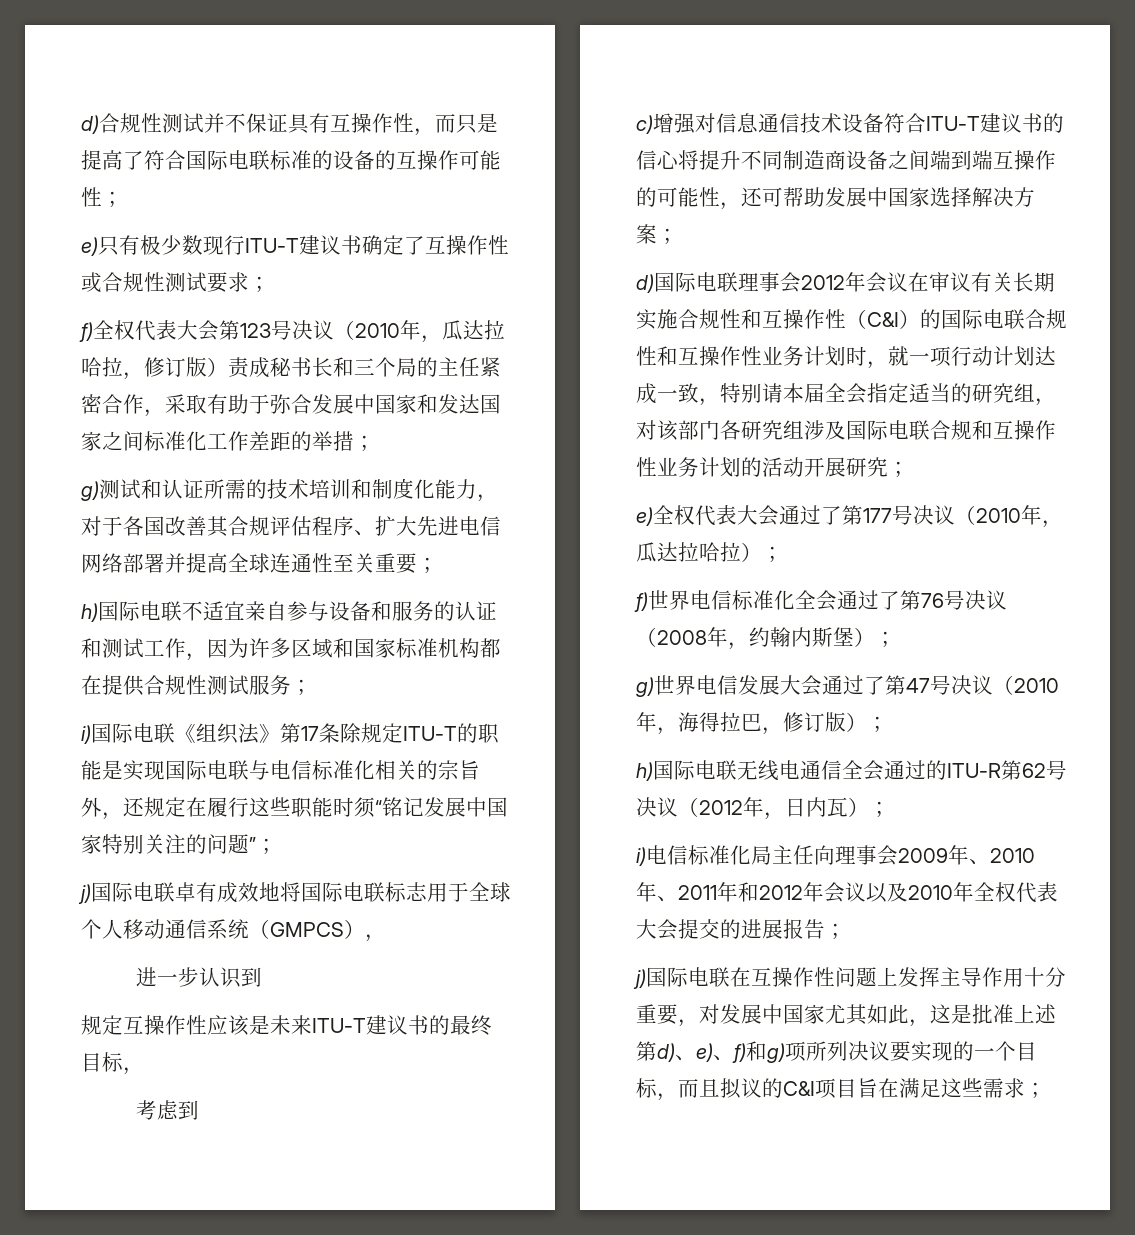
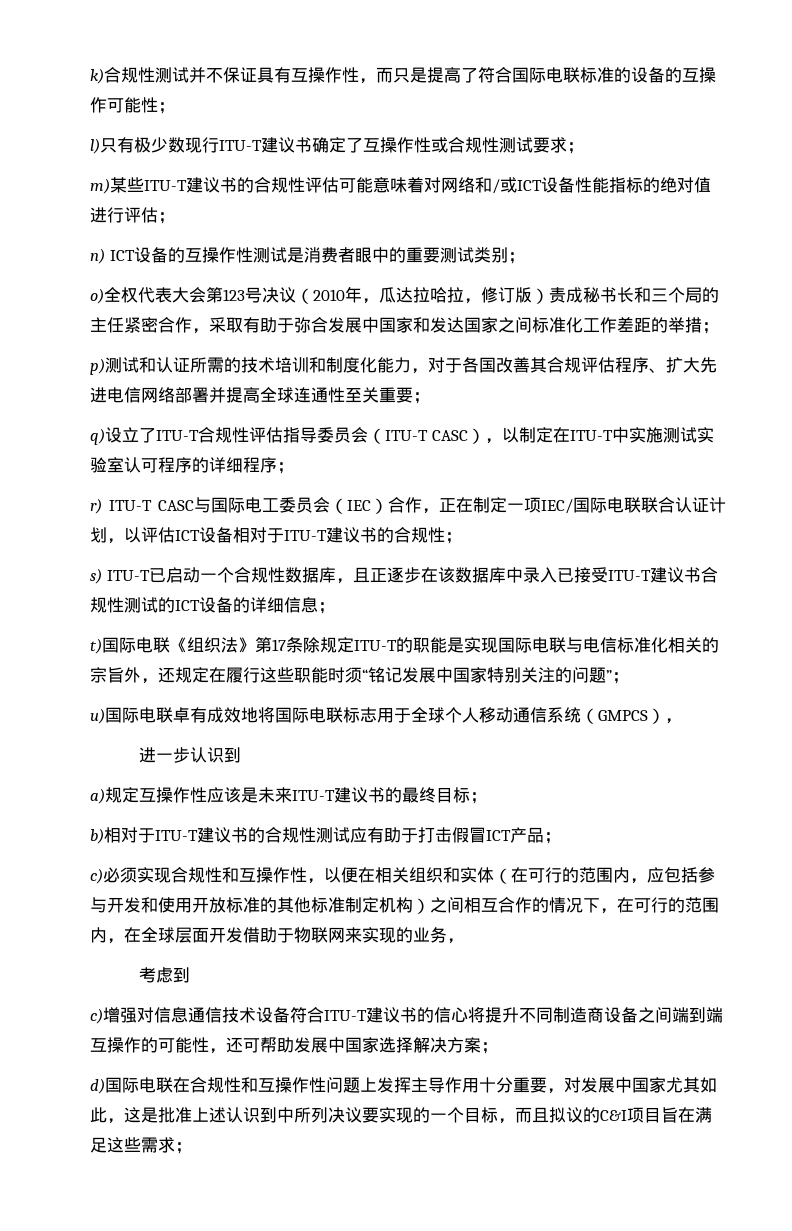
- d)合规性测试并不保证具有互操作性，而只是提高了符合国际电联标准的设备的互操作可能性；
+ k)合规性测试并不保证具有互操作性，而只是提高了符合国际电联标准的设备的互操作可能性；
- e)只有极少数现行ITU-T建议书确定了互操作性或合规性测试要求；
+ l)只有极少数现行ITU-T建议书确定了互操作性或合规性测试要求；
- f)全权代表大会第123号决议（2010年，瓜达拉哈拉，修订版）责成秘书长和三个局的主任紧密合作，采取有助于弥合发展中国家和发达国家之间标准化工作差距的举措；
+ m)某些ITU-T建议书的合规性评估可能意味着对网络和/或ICT设备性能指标的绝对值进行评估；
+ n) ICT设备的互操作性测试是消费者眼中的重要测试类别；
+ o)全权代表大会第123号决议（2010年，瓜达拉哈拉，修订版）责成秘书长和三个局的主任紧密合作，采取有助于弥合发展中国家和发达国家之间标准化工作差距的举措；
- g)测试和认证所需的技术培训和制度化能力，对于各国改善其合规评估程序、扩大先进电信网络部署并提高全球连通性至关重要；
+ p)测试和认证所需的技术培训和制度化能力，对于各国改善其合规评估程序、扩大先进电信网络部署并提高全球连通性至关重要；
- h)国际电联不适宜亲自参与设备和服务的认证和测试工作，因为许多区域和国家标准机构都在提供合规性测试服务；
- i)国际电联《组织法》第17条除规定ITU-T的职能是实现国际电联与电信标准化相关的宗旨外，还规定在履行这些职能时须“铭记发展中国家特别关注的问题”；
+ q)设立了ITU-T合规性评估指导委员会（ITU-T CASC），以制定在ITU-T中实施测试实验室认可程序的详细程序；
+ r) ITU-T CASC与国际电工委员会（IEC）合作，正在制定一项IEC/国际电联联合认证计划，以评估ICT设备相对于ITU-T建议书的合规性；
+ s) ITU-T已启动一个合规性数据库，且正逐步在该数据库中录入已接受ITU-T建议书合规性测试的ICT设备的详细信息；
+ t)国际电联《组织法》第17条除规定ITU-T的职能是实现国际电联与电信标准化相关的宗旨外，还规定在履行这些职能时须“铭记发展中国家特别关注的问题”；
- j)国际电联卓有成效地将国际电联标志用于全球个人移动通信系统（GMPCS），
+ u)国际电联卓有成效地将国际电联标志用于全球个人移动通信系统（GMPCS），
- 规定互操作性应该是未来ITU-T建议书的最终目标，
+ a)规定互操作性应该是未来ITU-T建议书的最终目标；
+ b)相对于ITU-T建议书的合规性测试应有助于打击假冒ICT产品；
+ c)必须实现合规性和互操作性，以便在相关组织和实体（在可行的范围内，应包括参与开发和使用开放标准的其他标准制定机构）之间相互合作的情况下，在可行的范围内，在全球层面开发借助于物联网来实现的业务，
- d)国际电联理事会2012年会议在审议有关长期实施合规性和互操作性（C&I）的国际电联合规性和互操作性业务计划时，就一项行动计划达成一致，特别请本届全会指定适当的研究组，对该部门各研究组涉及国际电联合规和互操作性业务计划的活动开展研究；
- e)全权代表大会通过了第177号决议（2010年，瓜达拉哈拉）；
- f)世界电信标准化全会通过了第76号决议（2008年，约翰内斯堡）；
- g)世界电信发展大会通过了第47号决议（2010年，海得拉巴，修订版）；
- h)国际电联无线电通信全会通过的ITU-R第62号决议（2012年，日内瓦）；
- i)电信标准化局主任向理事会2009年、2010年、2011年和2012年会议以及2010年全权代表大会提交的进展报告；
- j)国际电联在互操作性问题上发挥主导作用十分重要，对发展中国家尤其如此，这是批准上述第d)、e)、f)和g)项所列决议要实现的一个目标，而且拟议的C&I项目旨在满足这些需求；
+ d)国际电联在合规性和互操作性问题上发挥主导作用十分重要，对发展中国家尤其如此，这是批准上述认识到中所列决议要实现的一个目标，而且拟议的C&I项目旨在满足这些需求；

